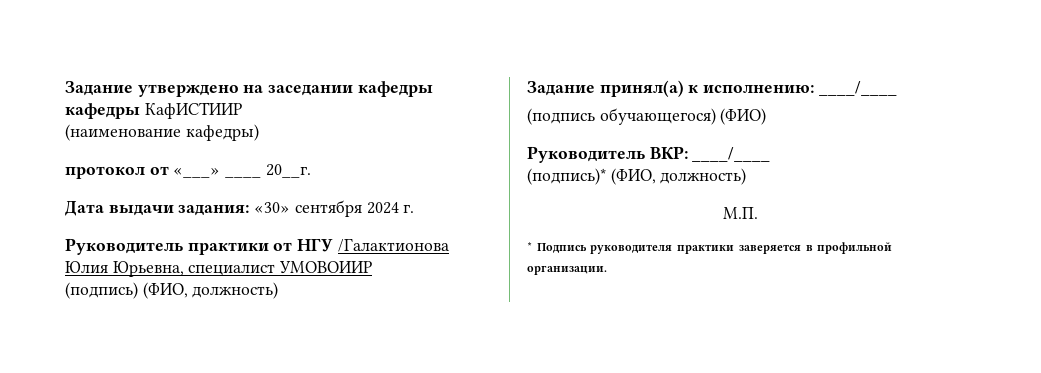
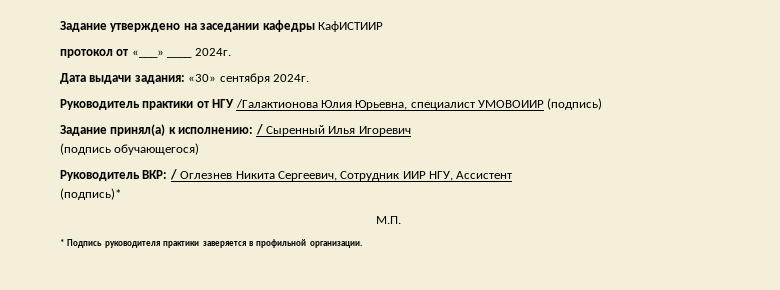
- Задание утверждено на заседании кафедры кафедры КафИСТИИР
+ Задание утверждено на заседании кафедры КафИСТИИР
- (наименование кафедры)
- протокол от «___» ____ 20__г.
+ протокол от «___» ____ 2024г.
- Дата выдачи задания: «30» сентября 2024 г.
+ Дата выдачи задания: «30» сентября 2024г.
- Руководитель практики от НГУ /Галактионова Юлия Юрьевна, специалист УМОВОИИР
- (подпись) (ФИО, должность)
+ Руководитель практики от НГУ /Галактионова Юлия Юрьевна, специалист УМОВОИИР (подпись)
- Задание принял(а) к исполнению: ____/____
+ Задание принял(а) к исполнению: / Сыренный Илья Игоревич
- (подпись обучающегося) (ФИО)
+ (подпись обучающегося)
- Руководитель ВКР: ____/____
+ Руководитель ВКР: / Оглезнев Никита Сергеевич, Сотрудник ИИР НГУ, Ассистент
- (подпись)* (ФИО, должность)
+ (подпись)*

